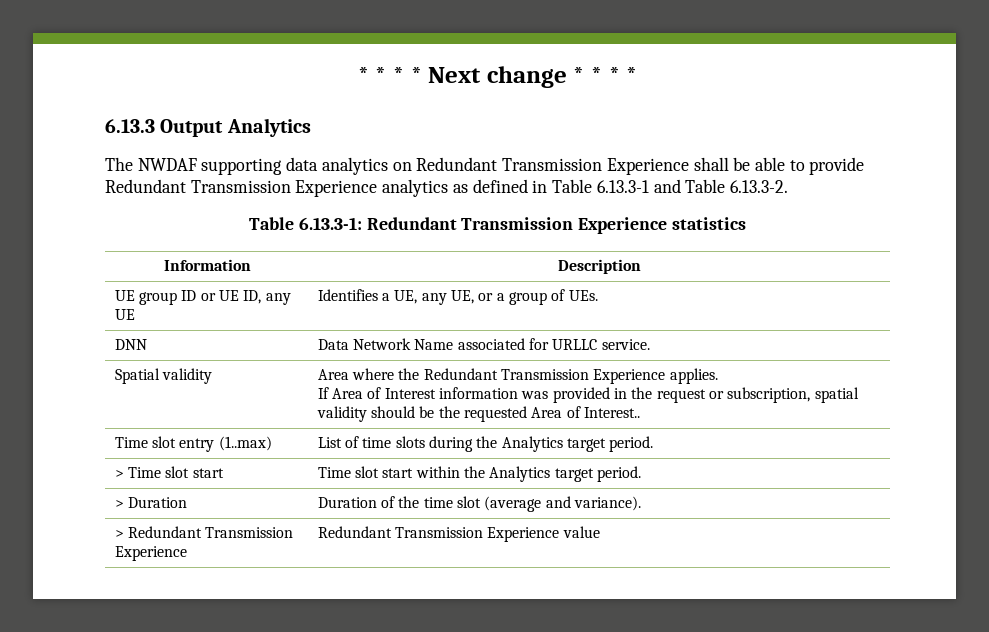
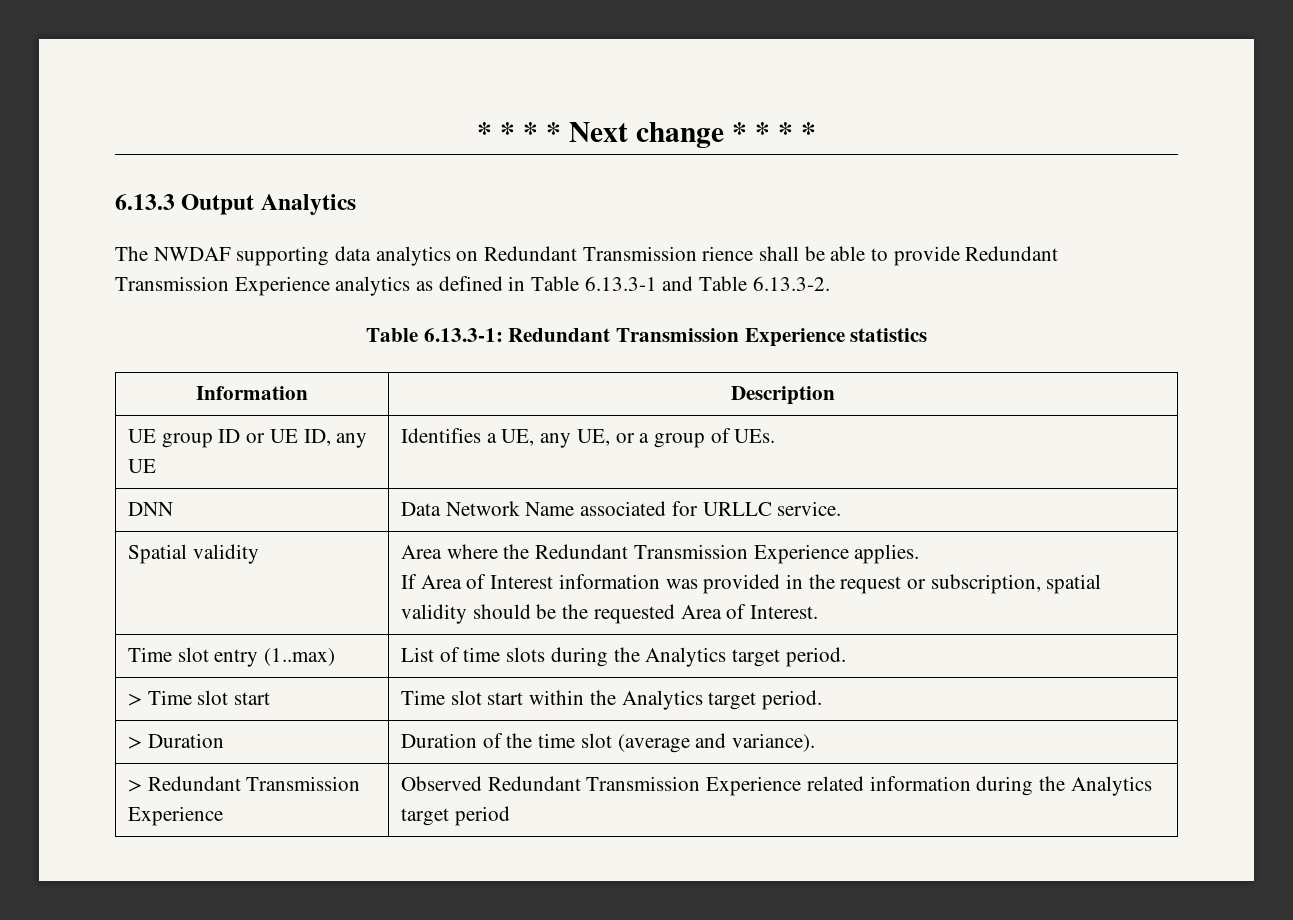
- The NWDAF supporting data analytics on Redundant Transmission Experience shall be able to provide Redundant Transmission Experience analytics as defined in Table 6.13.3-1 and Table 6.13.3-2.
+ The NWDAF supporting data analytics on Redundant Transmission rience shall be able to provide Redundant Transmission Experience analytics as defined in Table 6.13.3-1 and Table 6.13.3-2.
  Spatial validity | Area where the Redundant Transmission Experience applies.
- If Area of Interest information was provided in the request or subscription, spatial validity should be the requested Area of Interest..
+ If Area of Interest information was provided in the request or subscription, spatial validity should be the requested Area of Interest.
- > Redundant Transmission Experience | Redundant Transmission Experience value
+ > Redundant Transmission Experience | Observed Redundant Transmission Experience related information during the Analytics target period

